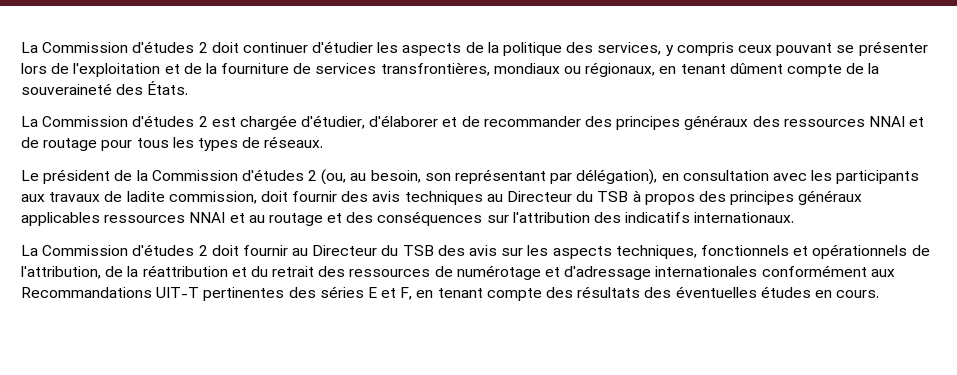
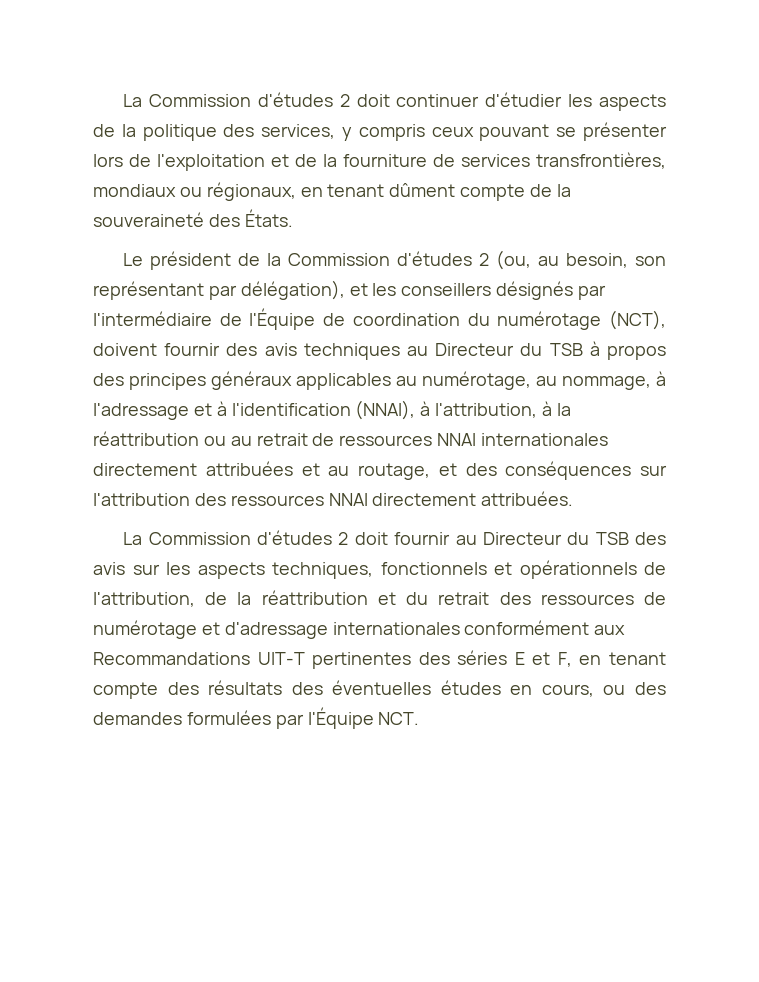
- La Commission d'études 2 est chargée d'étudier, d'élaborer et de recommander des principes généraux des ressources NNAI et de routage pour tous les types de réseaux.
- Le président de la Commission d'études 2 (ou, au besoin, son représentant par délégation), en consultation avec les participants aux travaux de ladite commission, doit fournir des avis techniques au Directeur du TSB à propos des principes généraux applicables ressources NNAI et au routage et des conséquences sur l'attribution des indicatifs internationaux.
+ Le président de la Commission d'études 2 (ou, au besoin, son représentant par délégation), et les conseillers désignés par l'intermédiaire de l'Équipe de coordination du numérotage (NCT), doivent fournir des avis techniques au Directeur du TSB à propos des principes généraux applicables au numérotage, au nommage, à l'adressage et à l'identification (NNAI), à l'attribution, à la réattribution ou au retrait de ressources NNAI internationales directement attribuées et au routage, et des conséquences sur l'attribution des ressources NNAI directement attribuées.
- La Commission d'études 2 doit fournir au Directeur du TSB des avis sur les aspects techniques, fonctionnels et opérationnels de l'attribution, de la réattribution et du retrait des ressources de numérotage et d'adressage internationales conformément aux Recommandations UIT-T pertinentes des séries E et F, en tenant compte des résultats des éventuelles études en cours.
+ La Commission d'études 2 doit fournir au Directeur du TSB des avis sur les aspects techniques, fonctionnels et opérationnels de l'attribution, de la réattribution et du retrait des ressources de numérotage et d'adressage internationales conformément aux Recommandations UIT-T pertinentes des séries E et F, en tenant compte des résultats des éventuelles études en cours, ou des demandes formulées par l'Équipe NCT.

